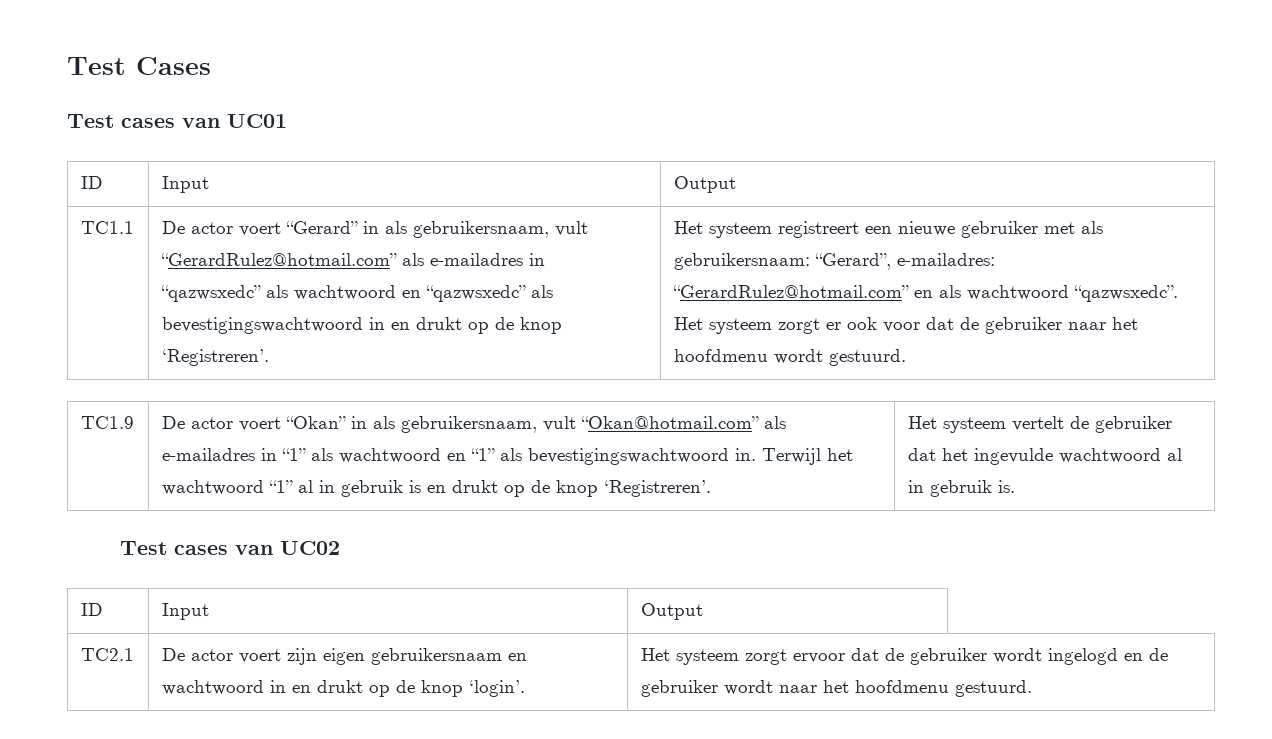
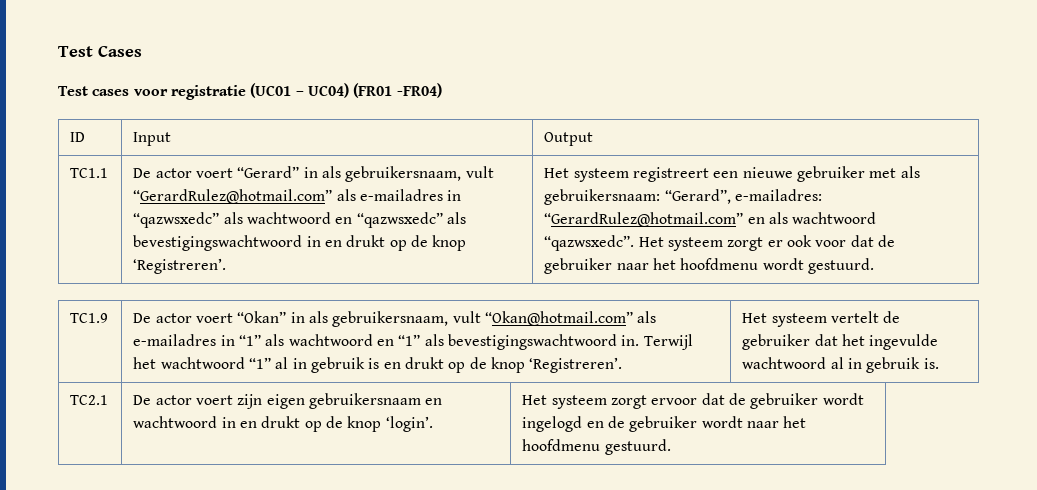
- Test cases van UC01
+ Test cases voor registratie (UC01 – UC04) (FR01 -FR04)
- Test cases van UC02
- ID | Input | Output

